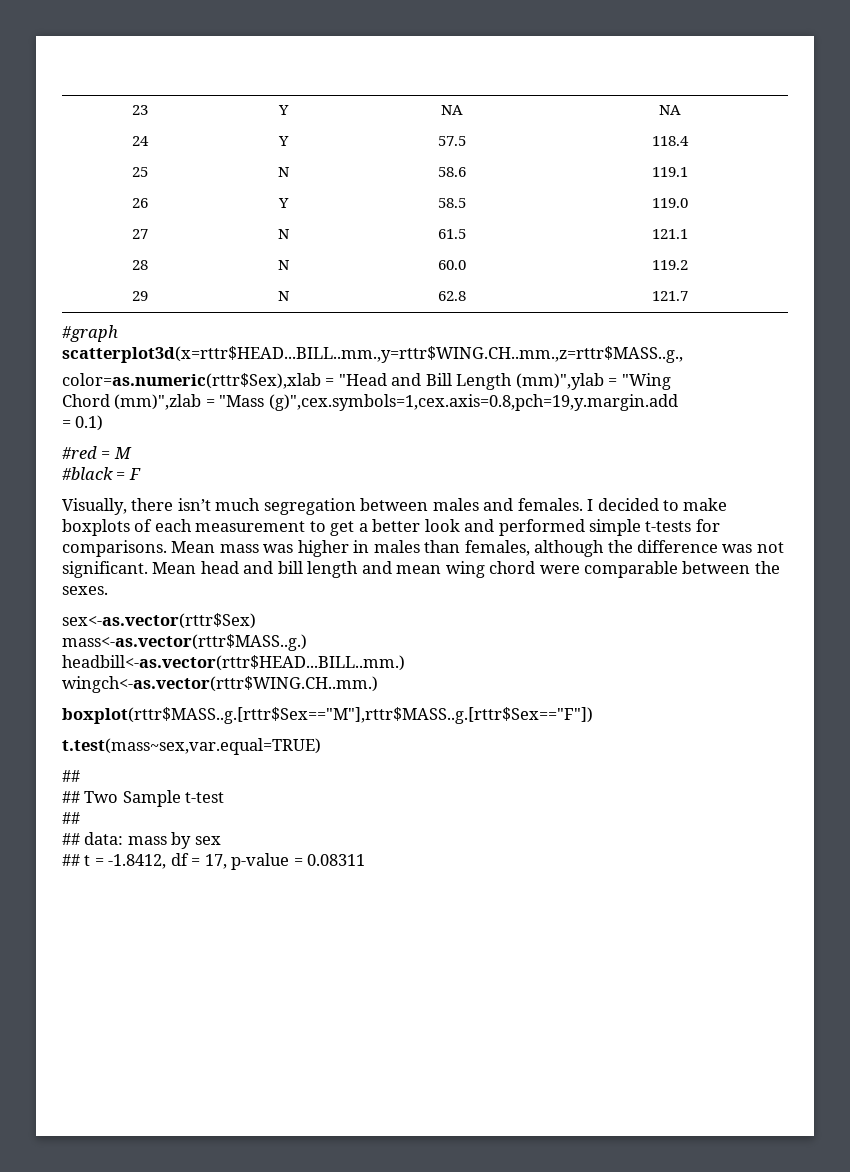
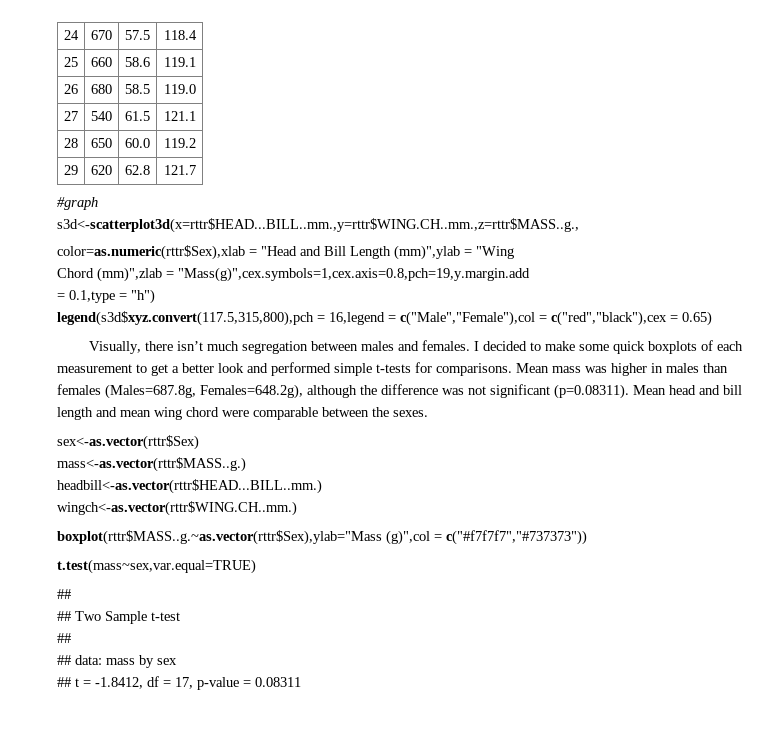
- 23 | Y | NA | NA
- 24 | Y | 57.5 | 118.4
+ 24 | 670 | 57.5 | 118.4
- 25 | N | 58.6 | 119.1
+ 25 | 660 | 58.6 | 119.1
- 26 | Y | 58.5 | 119.0
+ 26 | 680 | 58.5 | 119.0
- 27 | N | 61.5 | 121.1
+ 27 | 540 | 61.5 | 121.1
- 28 | N | 60.0 | 119.2
+ 28 | 650 | 60.0 | 119.2
- 29 | N | 62.8 | 121.7
+ 29 | 620 | 62.8 | 121.7
- scatterplot3d(x=rttr$HEAD...BILL..mm.,y=rttr$WING.CH..mm.,z=rttr$MASS..g.,
+ s3d<-scatterplot3d(x=rttr$HEAD...BILL..mm.,y=rttr$WING.CH..mm.,z=rttr$MASS..g.,
- Chord (mm)",zlab = "Mass (g)",cex.symbols=1,cex.axis=0.8,pch=19,y.margin.add
- = 0.1)
- #red = M
- #black = F
+ Chord (mm)",zlab = "Mass(g)",cex.symbols=1,cex.axis=0.8,pch=19,y.margin.add
+ = 0.1,type = "h")
+ legend(s3d$xyz.convert(117.5,315,800),pch = 16,legend = c("Male","Female"),col = c("red","black"),cex = 0.65)
- I decided to make boxplots of each measurement to get a better look and performed simple t-tests for comparisons.
+ I decided to make some quick boxplots of each measurement to get a better look and performed simple t-tests for comparisons.
- Mean mass was higher in males than females, although the difference was not significant. Mean head and bill length and mean wing chord were comparable between the sexes.
+ Mean mass was higher in males than females (Males=687.8g, Females=648.2g), although the difference was not significant (p=0.08311). Mean head and bill length and mean wing chord were comparable between the sexes.
- boxplot(rttr$MASS..g.[rttr$Sex=="M"],rttr$MASS..g.[rttr$Sex=="F"])
+ boxplot(rttr$MASS..g.~as.vector(rttr$Sex),ylab="Mass (g)",col = c("#f7f7f7","#737373"))

